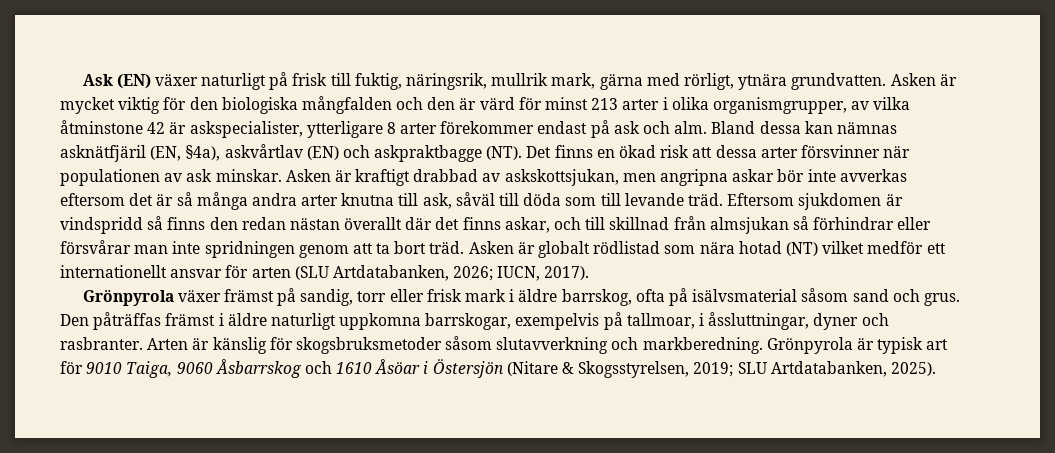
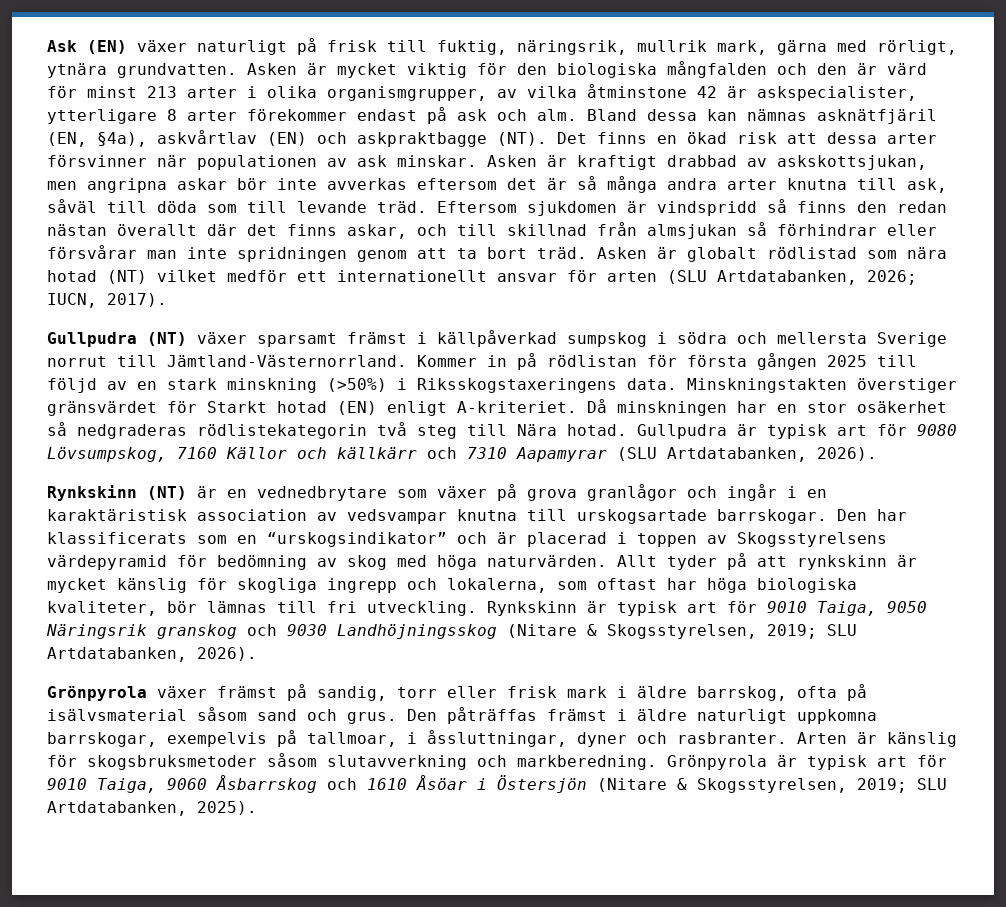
+ Gullpudra (NT) växer sparsamt främst i källpåverkad sumpskog i södra och mellersta Sverige norrut till Jämtland-Västernorrland. Kommer in på rödlistan för första gången 2025 till följd av en stark minskning (>50%) i Riksskogstaxeringens data. Minskningstakten överstiger gränsvärdet för Starkt hotad (EN) enligt A-kriteriet. Då minskningen har en stor osäkerhet så nedgraderas rödlistekategorin två steg till Nära hotad. Gullpudra är typisk art för 9080 Lövsumpskog, 7160 Källor och källkärr och 7310 Aapamyrar (SLU Artdatabanken, 2026).
+ Rynkskinn (NT) är en vednedbrytare som växer på grova granlågor och ingår i en karaktäristisk association av vedsvampar knutna till urskogsartade barrskogar. Den har klassificerats som en “urskogsindikator” och är placerad i toppen av Skogsstyrelsens värdepyramid för bedömning av skog med höga naturvärden. Allt tyder på att rynkskinn är mycket känslig för skogliga ingrepp och lokalerna, som oftast har höga biologiska kvaliteter, bör lämnas till fri utveckling. Rynkskinn är typisk art för 9010 Taiga, 9050 Näringsrik granskog och 9030 Landhöjningsskog (Nitare & Skogsstyrelsen, 2019; SLU Artdatabanken, 2026).

